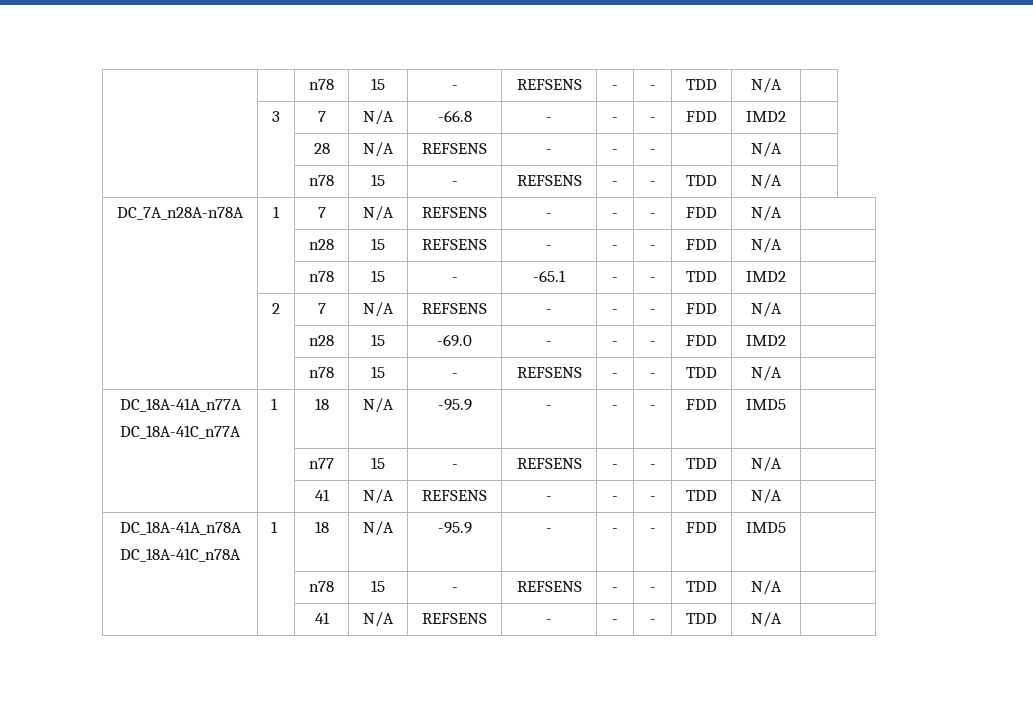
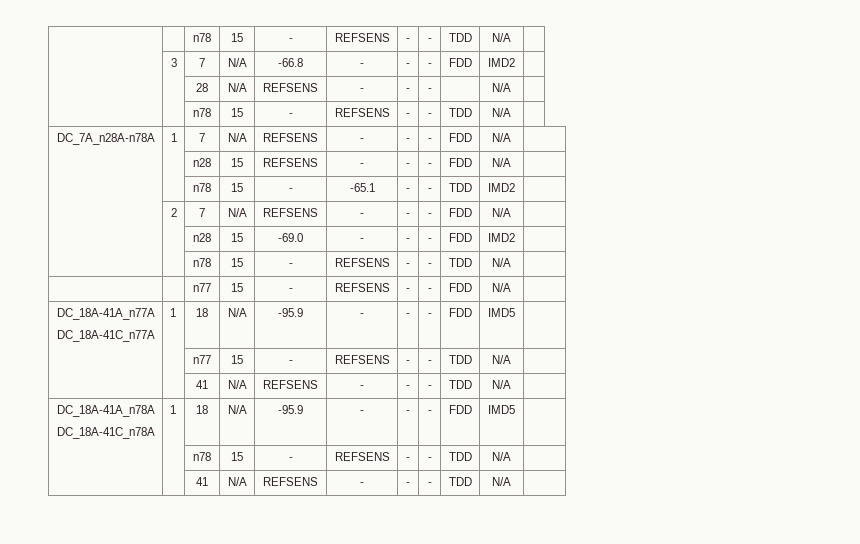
+ | | n77 | 15 | - | REFSENS | - | - | FDD | N/A |

